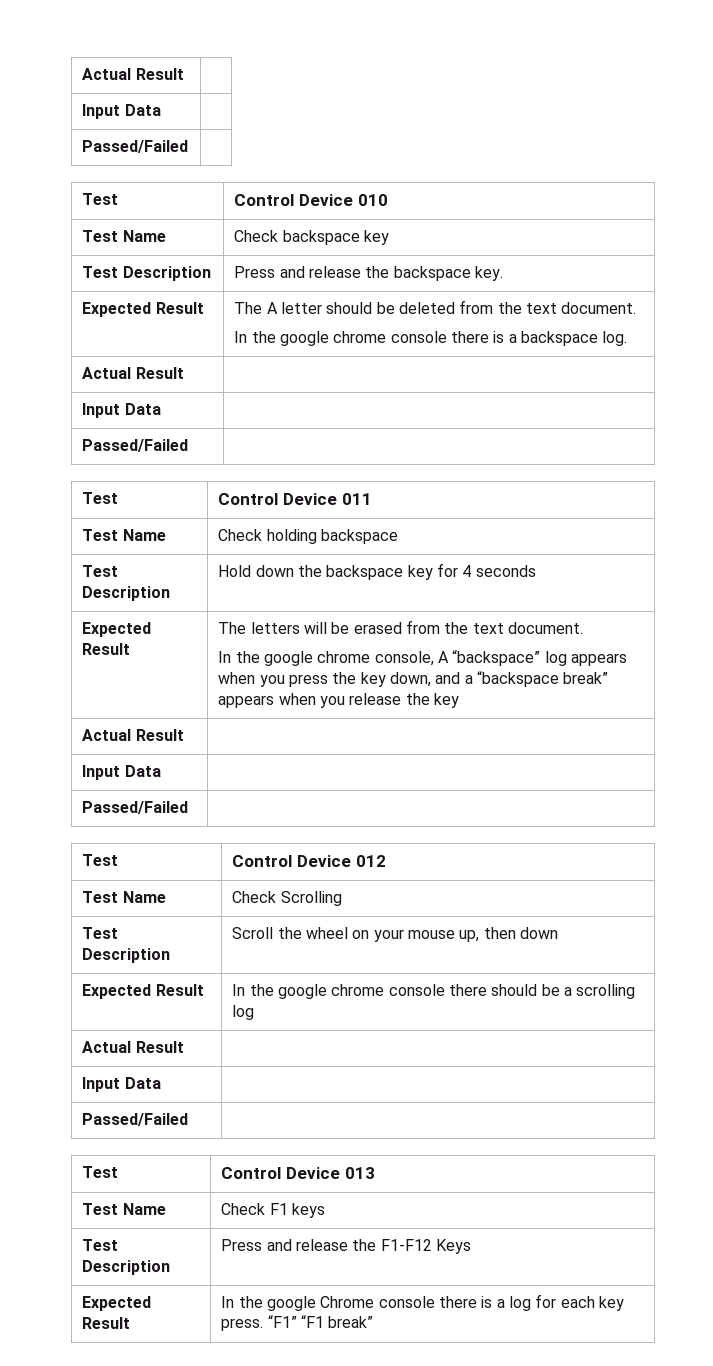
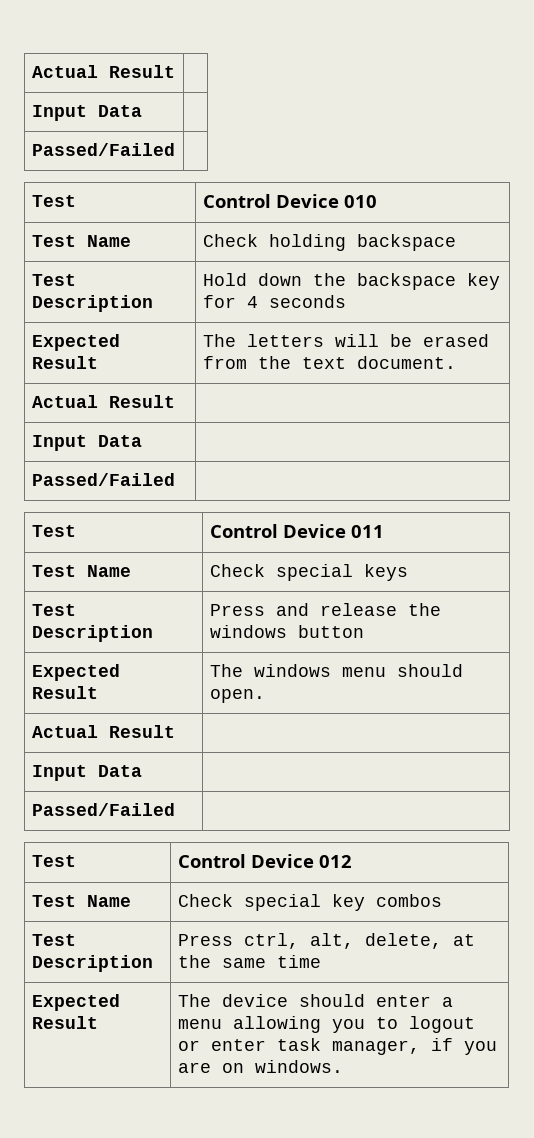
- Test Name | Check backspace key
- Test Description | Press and release the backspace key.
- Expected Result | The A letter should be deleted from the text document.
- In the google chrome console there is a backspace log.
- Actual Result |
- Input Data |
- Passed/Failed |
- Test | Control Device 011
  Expected Result | The letters will be erased from the text document.
- In the google chrome console, A “backspace” log appears when you press the key down, and a “backspace break” appears when you release the key
+ Actual Result |
+ Input Data |
+ Passed/Failed |
+ Test | Control Device 011
+ Test Name | Check special keys
+ Test Description | Press and release the windows button
+ Expected Result | The windows menu should open.
- Test Name | Check Scrolling
- Test Description | Scroll the wheel on your mouse up, then down
- Expected Result | In the google chrome console there should be a scrolling log
- Actual Result |
- Input Data |
- Passed/Failed |
- Test | Control Device 013
- Test Name | Check F1 keys
- Test Description | Press and release the F1-F12 Keys
- Expected Result | In the google Chrome console there is a log for each key press. “F1” “F1 break”
+ Test Name | Check special key combos
+ Test Description | Press ctrl, alt, delete, at the same time
+ Expected Result | The device should enter a menu allowing you to logout or enter task manager, if you are on windows.

